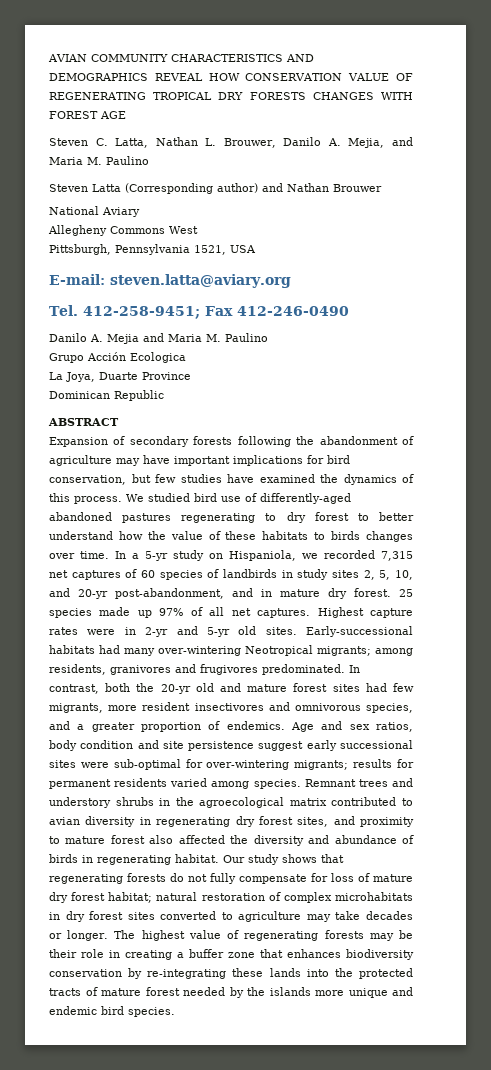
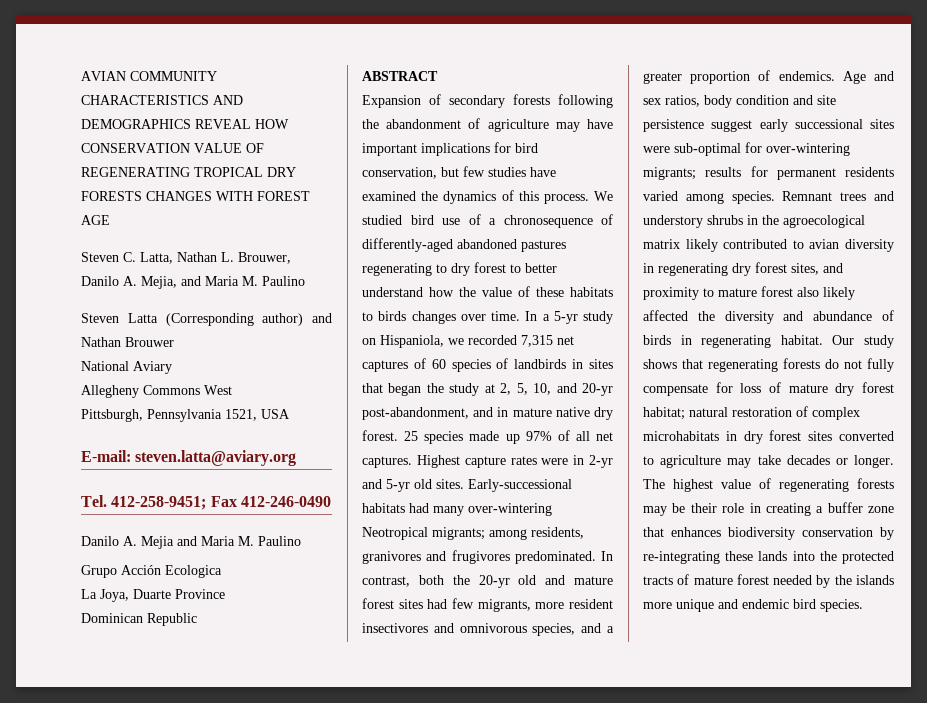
- We studied bird use of differently-aged abandoned pastures regenerating to dry forest to better understand how the value of these habitats to birds changes over time.
+ We studied bird use of a chronosequence of differently-aged abandoned pastures regenerating to dry forest to better understand how the value of these habitats to birds changes over time.
- In a 5-yr study on Hispaniola, we recorded 7,315 net captures of 60 species of landbirds in study sites 2, 5, 10, and 20-yr post-abandonment, and in mature dry forest.
+ In a 5-yr study on Hispaniola, we recorded 7,315 net captures of 60 species of landbirds in sites that began the study at 2, 5, 10, and 20-yr post-abandonment, and in mature native dry forest.
- Remnant trees and understory shrubs in the agroecological matrix contributed to avian diversity in regenerating dry forest sites, and proximity to mature forest also affected the diversity and abundance of birds in regenerating habitat.
+ Remnant trees and understory shrubs in the agroecological matrix likely contributed to avian diversity in regenerating dry forest sites, and proximity to mature forest also likely affected the diversity and abundance of birds in regenerating habitat.

